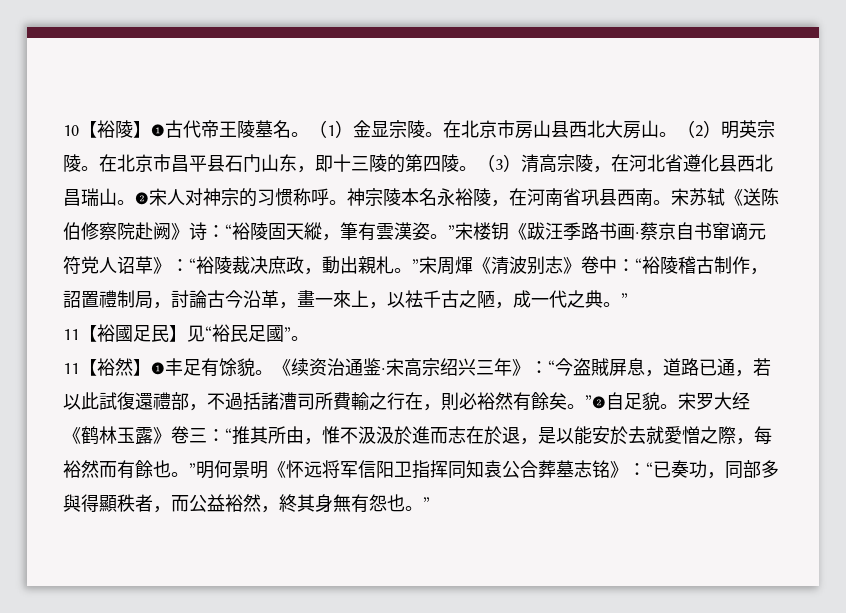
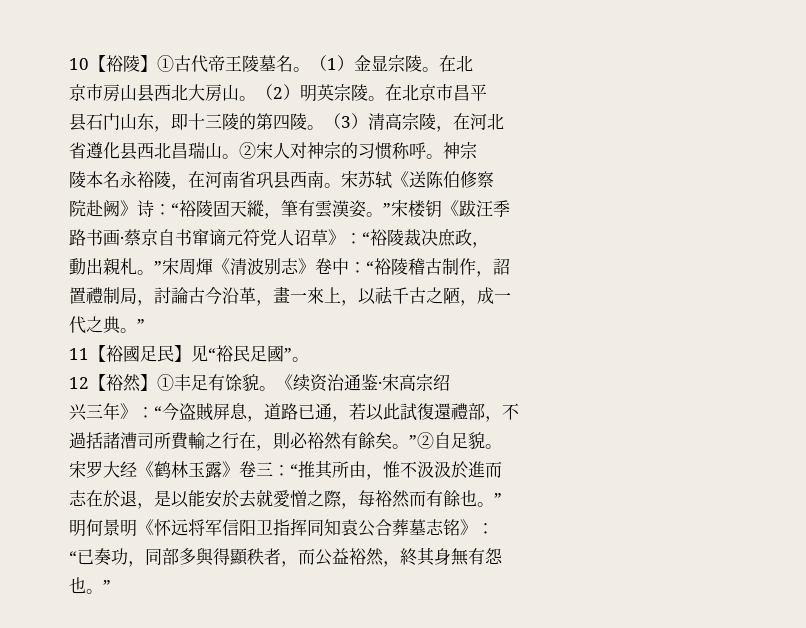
- 10【裕陵】❶古代帝王陵墓名。
+ 10【裕陵】①古代帝王陵墓名。
- （1）金显宗陵。在北京市房山县西北大房山。
+ （1）金显宗陵。在北
+ 京市房山县西北大房山。
- 在北京市昌平县石门山东，即十三陵的第四陵。
+ 在北京市昌平
+ 县石门山东，即十三陵的第四陵。
- （3）清高宗陵，在河北省遵化县西北昌瑞山。
+ （3）清高宗陵，在河北
+ 省遵化县西北昌瑞山。
- ❷宋人对神宗的习惯称呼。神宗陵本名永裕陵，在河南省巩县西南。
+ ②宋人对神宗的习惯称呼。神宗
+ 陵本名永裕陵，在河南省巩县西南。
- 宋苏轼《送陈伯修察院赴阙》诗：
+ 宋苏轼《送陈伯修察
+ 院赴阙》诗：
- “裕陵固天縱，筆有雲漢姿。”宋楼钥《跋汪季路书画·蔡京自书窜谪元符党人诏草》：
+ “裕陵固天縱，筆有雲漢姿。”宋楼钥《跋汪季
+ 路书画·蔡京自书窜谪元符党人诏草》：
- “裕陵裁决庶政，動出親札。”宋周煇《清波别志》卷中：
+ “裕陵裁决庶政，
+ 動出親札。”宋周煇《清波别志》卷中：
- “裕陵稽古制作，詔置禮制局，討論古今沿革，畫一來上，以袪千古之陋，成一代之典。”
+ “裕陵稽古制作，詔
+ 置禮制局，討論古今沿革，畫一來上，以祛千古之陋，成一
+ 代之典。”
- 11【裕然】❶丰足有馀貌。
+ 12【裕然】①丰足有馀貌。
- 《续资治通鉴·宋高宗绍兴三年》：
+ 《续资治通鉴·宋高宗绍
+ 兴三年》：
- “今盗賊屏息，道路已通，若以此試復還禮部，不過括諸漕司所費輸之行在，則必裕然有餘矣。”❷自足貌。宋罗大经《鹤林玉露》卷三：
+ “今盗賊屏息，道路已通，若以此試復還禮部，不
+ 過括諸漕司所費輸之行在，則必裕然有餘矣。”②自足貌。
+ 宋罗大经《鹤林玉露》卷三：
- “推其所由，惟不汲汲於進而志在於退，是以能安於去就愛憎之際，每裕然而有餘也。”明何景明《怀远将军信阳卫指挥同知袁公合葬墓志铭》：“已奏功，同部多與得顯秩者，而公益裕然，終其身無有怨也。”
+ “推其所由，惟不汲汲於進而
+ 志在於退，是以能安於去就愛憎之際，每裕然而有餘也。”
+ 明何景明《怀远将军信阳卫指挥同知袁公合葬墓志铭》：
+ “已奏功，同部多與得顯秩者，而公益裕然，終其身無有怨
+ 也。”

